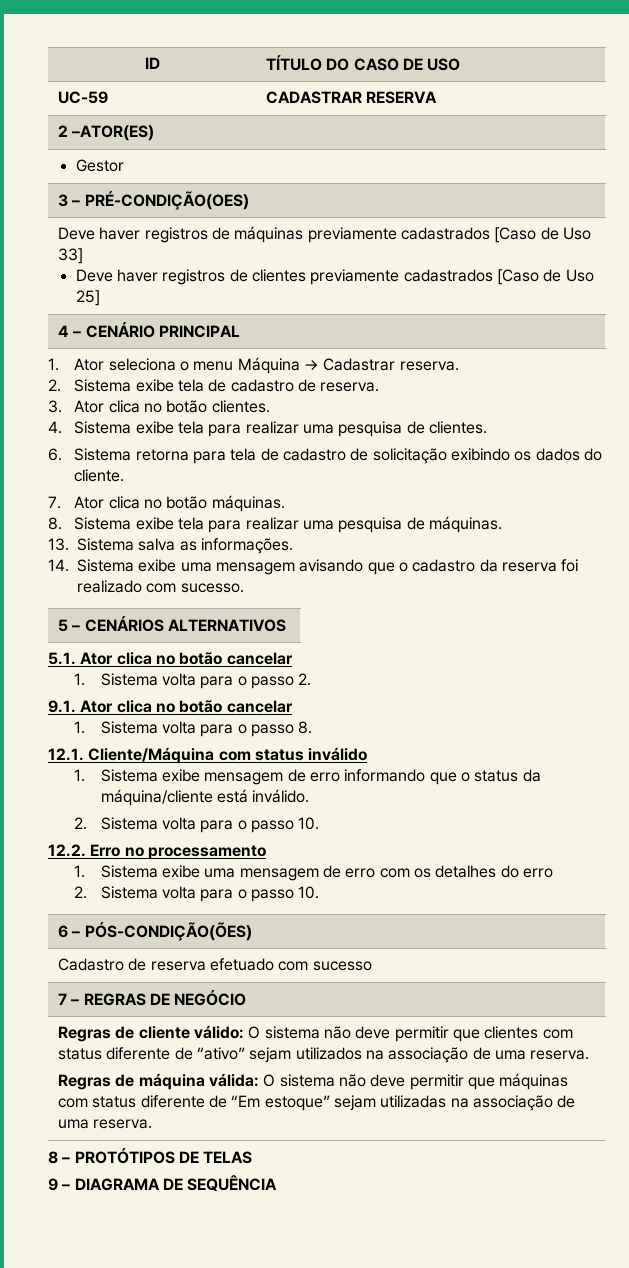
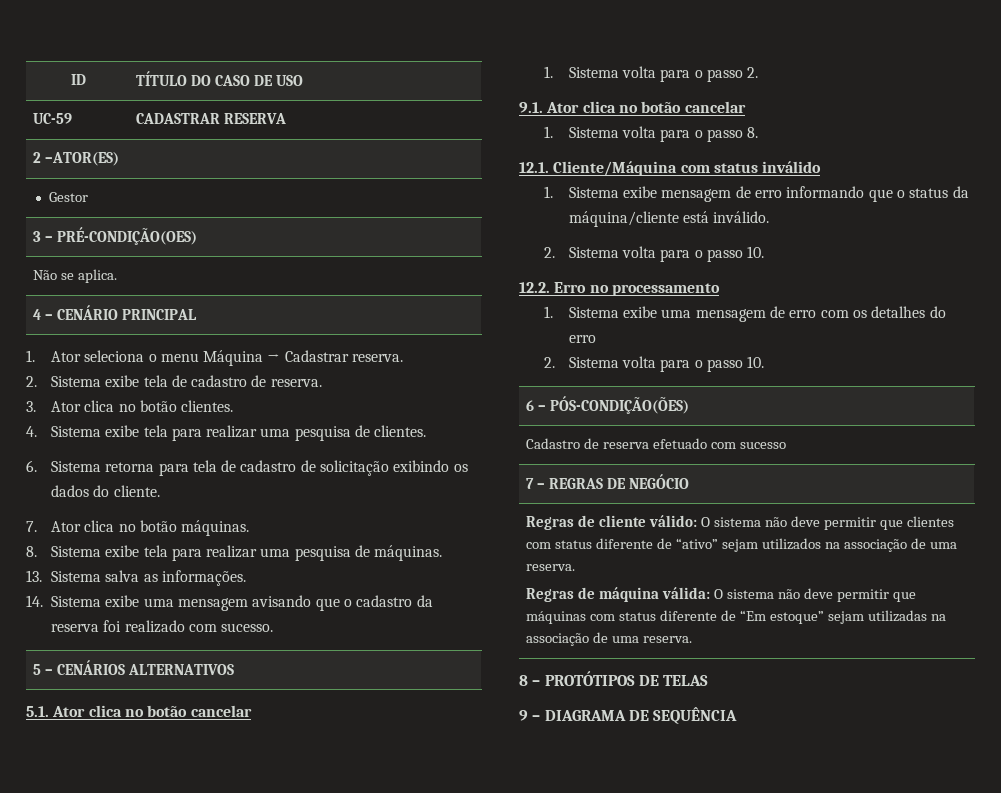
- Deve haver registros de máquinas previamente cadastrados [Caso de Uso 33]
- Deve haver registros de clientes previamente cadastrados [Caso de Uso 25]
+ Não se aplica.

